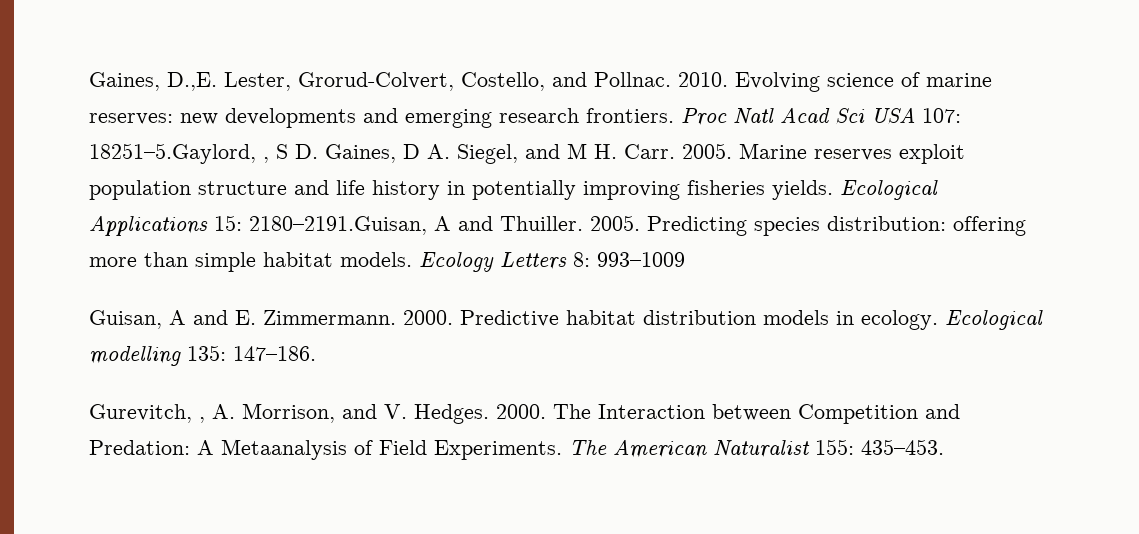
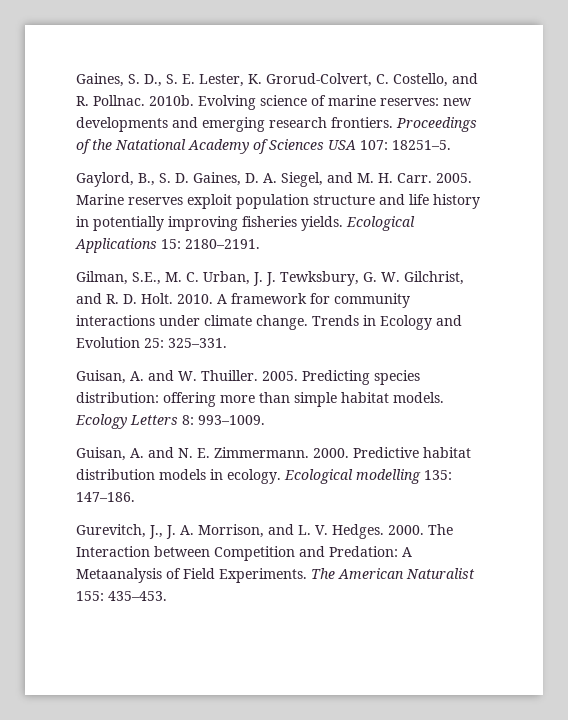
- Gaines, D.,E. Lester, Grorud-Colvert, Costello, and Pollnac. 2010.
+ Gaines, S. D., S. E. Lester, K. Grorud-Colvert, C. Costello, and R. Pollnac. 2010b.
- Proc Natl Acad Sci USA 107: 18251–5.Gaylord, , S D. Gaines, D A. Siegel, and M H. Carr.
+ Proceedings of the Natational Academy of Sciences USA 107: 18251–5.
+ Gaylord, B., S. D. Gaines, D. A. Siegel, and M. H. Carr.
- Ecological Applications 15: 2180–2191.Guisan, A and Thuiller.
+ Ecological Applications 15: 2180–2191.
+ Gilman, S.E., M. C. Urban, J. J. Tewksbury, G. W. Gilchrist, and R. D. Holt. 2010. A framework for community interactions under climate change. Trends in Ecology and Evolution 25: 325–331.
+ Guisan, A. and W. Thuiller.
- Ecology Letters 8: 993–1009
- Guisan, A and E. Zimmermann.
+ Ecology Letters 8: 993–1009.
+ Guisan, A. and N. E. Zimmermann.
- Gurevitch, , A. Morrison, and V. Hedges.
+ Gurevitch, J., J. A. Morrison, and L. V. Hedges.

